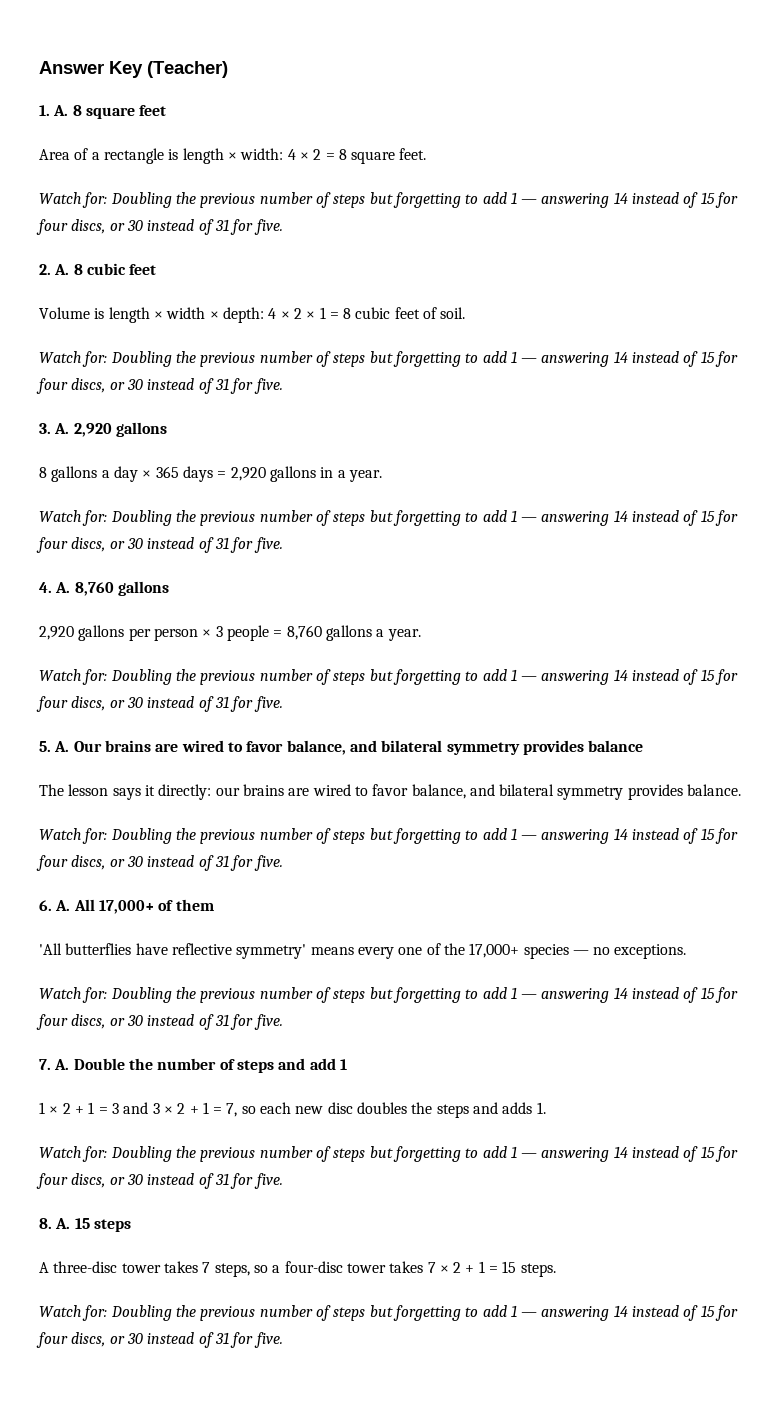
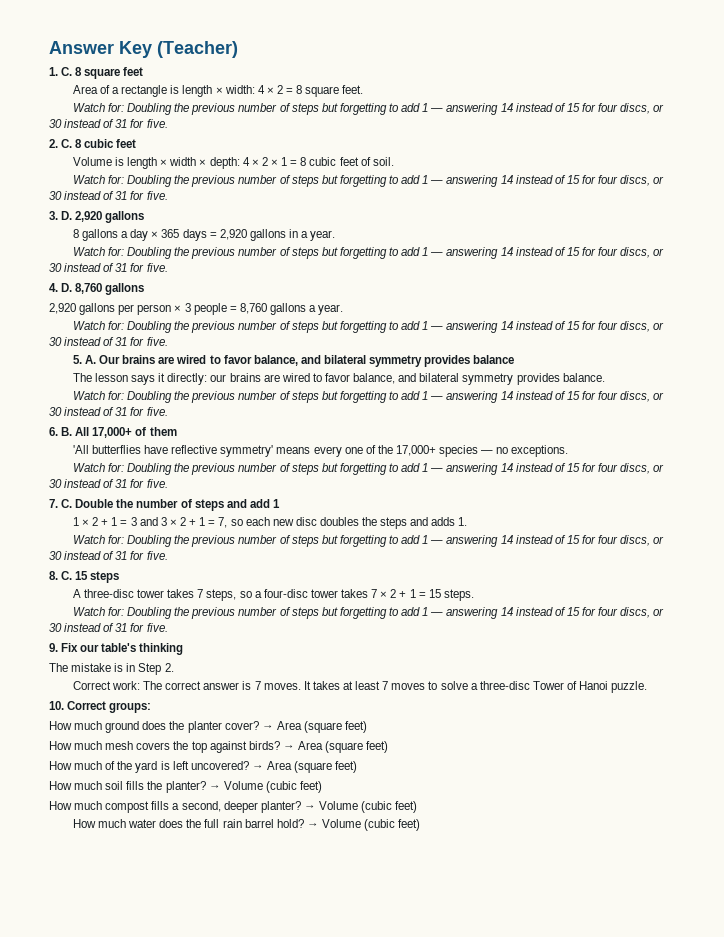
- 1. A. 8 square feet
+ 1. C. 8 square feet
- 2. A. 8 cubic feet
+ 2. C. 8 cubic feet
- 3. A. 2,920 gallons
+ 3. D. 2,920 gallons
- 4. A. 8,760 gallons
+ 4. D. 8,760 gallons
- 6. A. All 17,000+ of them
+ 6. B. All 17,000+ of them
- 7. A. Double the number of steps and add 1
+ 7. C. Double the number of steps and add 1
- 8. A. 15 steps
+ 8. C. 15 steps
+ 9. Fix our table's thinking
+ The mistake is in Step 2.
+ Correct work: The correct answer is 7 moves. It takes at least 7 moves to solve a three-disc Tower of Hanoi puzzle.
+ 10. Correct groups:
+ How much ground does the planter cover? → Area (square feet)
+ How much mesh covers the top against birds? → Area (square feet)
+ How much of the yard is left uncovered? → Area (square feet)
+ How much soil fills the planter? → Volume (cubic feet)
+ How much compost fills a second, deeper planter? → Volume (cubic feet)
+ How much water does the full rain barrel hold? → Volume (cubic feet)

